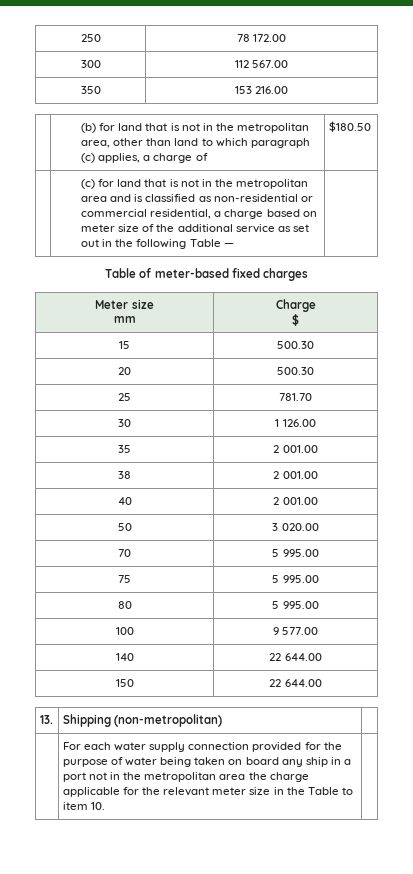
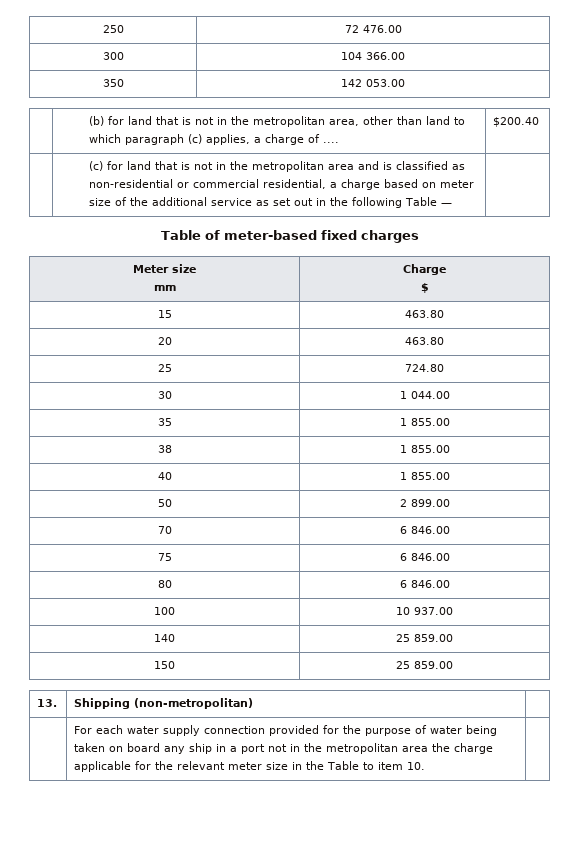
- 250 | 78 172.00
+ 250 | 72 476.00
- 300 | 112 567.00
+ 300 | 104 366.00
- 350 | 153 216.00
+ 350 | 142 053.00
- | (b) for land that is not in the metropolitan area, other than land to which paragraph (c) applies, a charge of | $180.50
+ | (b) for land that is not in the metropolitan area, other than land to which paragraph (c) applies, a charge of .... | $200.40
- 15 | 500.30
+ 15 | 463.80
- 20 | 500.30
+ 20 | 463.80
- 25 | 781.70
+ 25 | 724.80
- 30 | 1 126.00
+ 30 | 1 044.00
- 35 | 2 001.00
+ 35 | 1 855.00
- 38 | 2 001.00
+ 38 | 1 855.00
- 40 | 2 001.00
+ 40 | 1 855.00
- 50 | 3 020.00
+ 50 | 2 899.00
- 70 | 5 995.00
+ 70 | 6 846.00
- 75 | 5 995.00
+ 75 | 6 846.00
- 80 | 5 995.00
+ 80 | 6 846.00
- 100 | 9 577.00
+ 100 | 10 937.00
- 140 | 22 644.00
+ 140 | 25 859.00
- 150 | 22 644.00
+ 150 | 25 859.00

